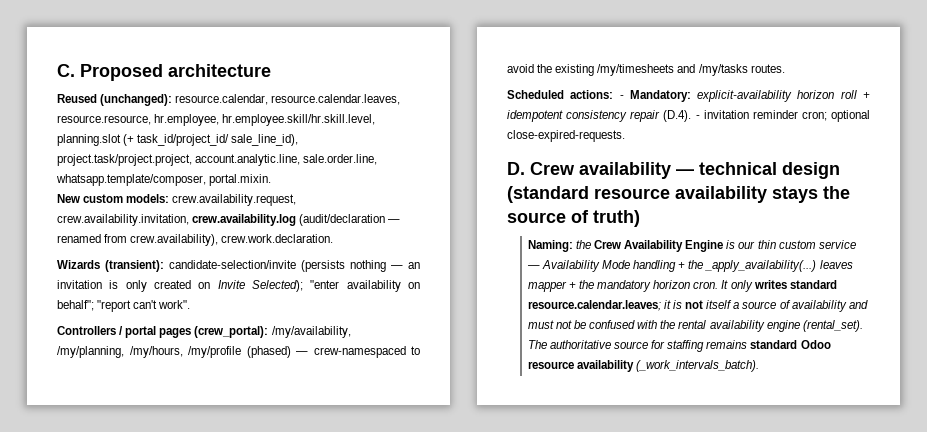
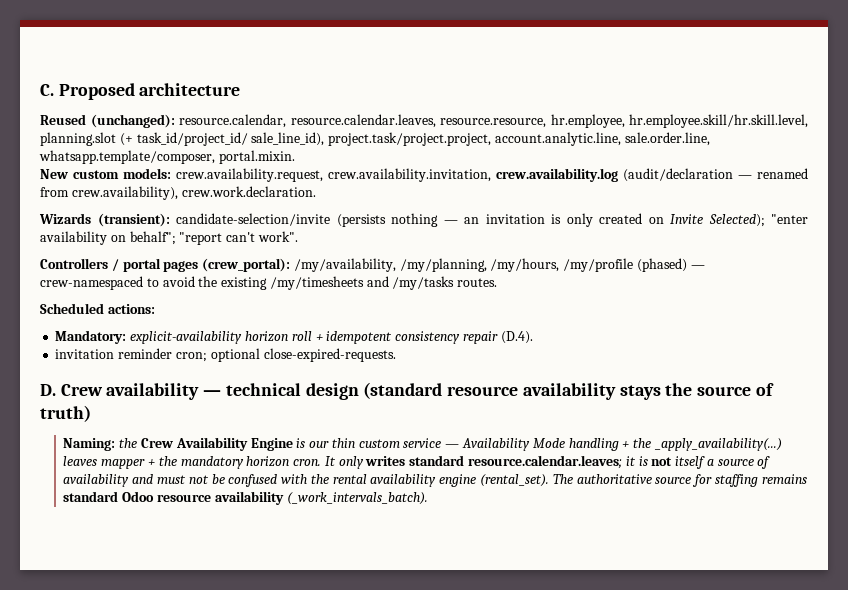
- Scheduled actions: - Mandatory: explicit-availability horizon roll + idempotent consistency repair (D.4). - invitation reminder cron; optional close-expired-requests.
+ Scheduled actions:
+ Mandatory: explicit-availability horizon roll + idempotent consistency repair (D.4).
+ invitation reminder cron; optional close-expired-requests.

